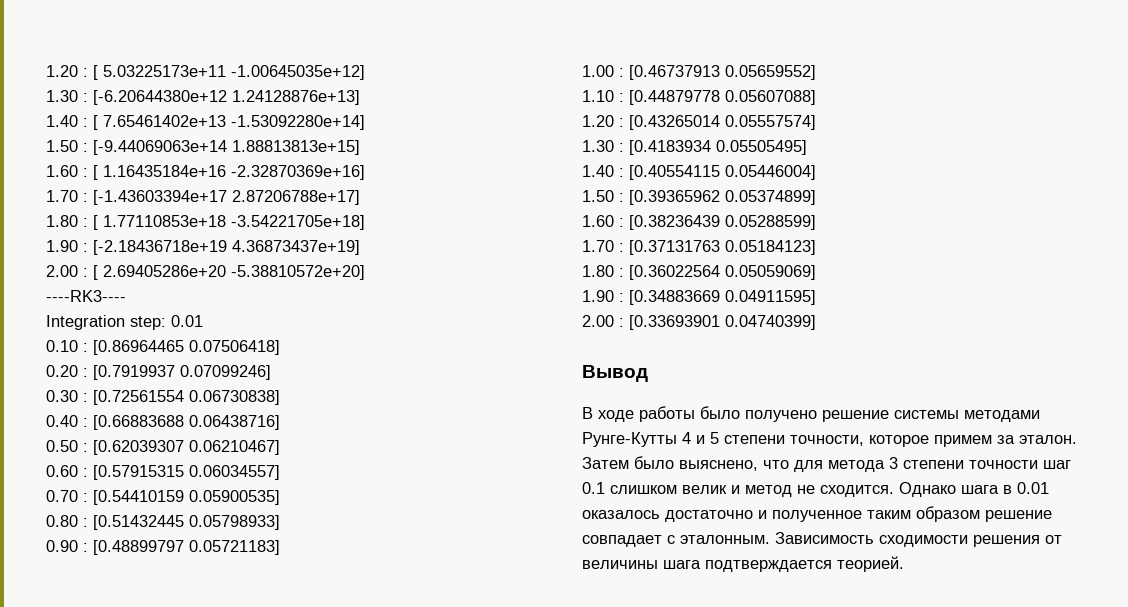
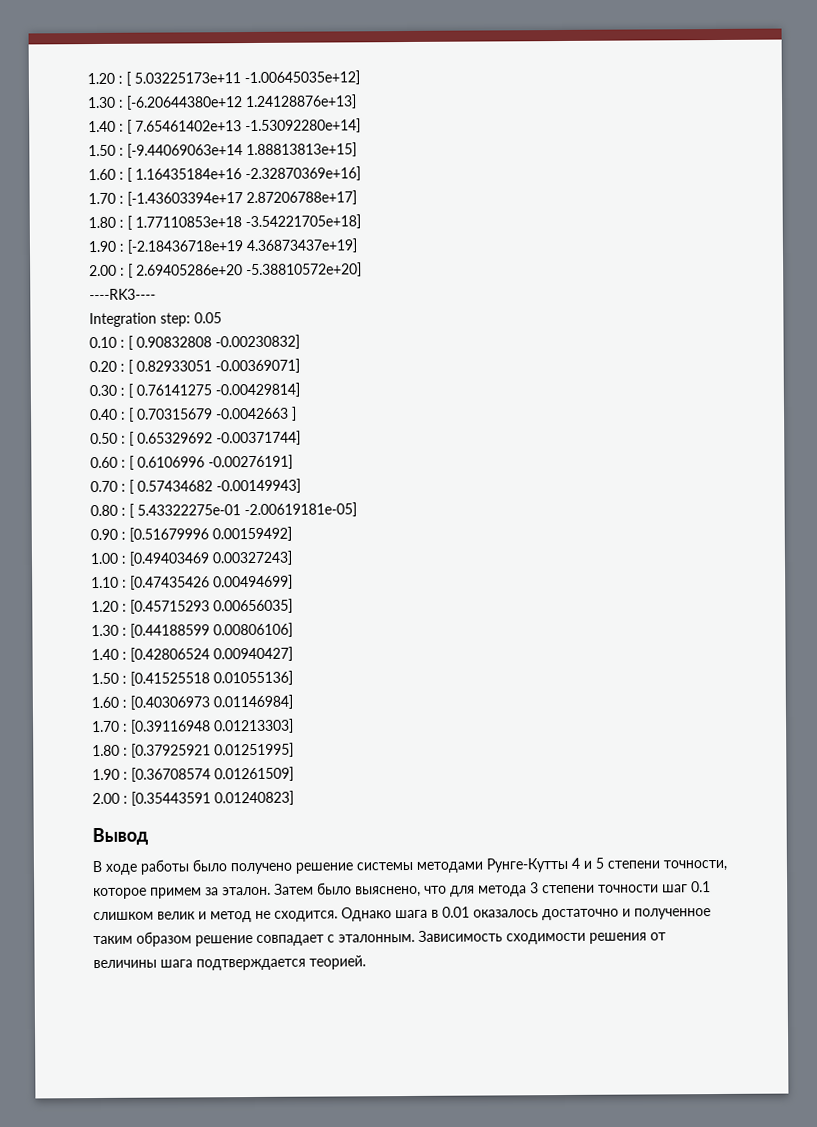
- Integration step: 0.01
+ Integration step: 0.05
- 0.10 : [0.86964465 0.07506418]
+ 0.10 : [ 0.90832808 -0.00230832]
- 0.20 : [0.7919937 0.07099246]
+ 0.20 : [ 0.82933051 -0.00369071]
- 0.30 : [0.72561554 0.06730838]
+ 0.30 : [ 0.76141275 -0.00429814]
- 0.40 : [0.66883688 0.06438716]
+ 0.40 : [ 0.70315679 -0.0042663 ]
- 0.50 : [0.62039307 0.06210467]
+ 0.50 : [ 0.65329692 -0.00371744]
- 0.60 : [0.57915315 0.06034557]
+ 0.60 : [ 0.6106996 -0.00276191]
- 0.70 : [0.54410159 0.05900535]
+ 0.70 : [ 0.57434682 -0.00149943]
- 0.80 : [0.51432445 0.05798933]
+ 0.80 : [ 5.43322275e-01 -2.00619181e-05]
- 0.90 : [0.48899797 0.05721183]
+ 0.90 : [0.51679996 0.00159492]
- 1.00 : [0.46737913 0.05659552]
+ 1.00 : [0.49403469 0.00327243]
- 1.10 : [0.44879778 0.05607088]
- 1.20 : [0.43265014 0.05557574]
- 1.30 : [0.4183934 0.05505495]
- 1.40 : [0.40554115 0.05446004]
- 1.50 : [0.39365962 0.05374899]
- 1.60 : [0.38236439 0.05288599]
- 1.70 : [0.37131763 0.05184123]
- 1.80 : [0.36022564 0.05059069]
- 1.90 : [0.34883669 0.04911595]
- 2.00 : [0.33693901 0.04740399]
+ 1.10 : [0.47435426 0.00494699]
+ 1.20 : [0.45715293 0.00656035]
+ 1.30 : [0.44188599 0.00806106]
+ 1.40 : [0.42806524 0.00940427]
+ 1.50 : [0.41525518 0.01055136]
+ 1.60 : [0.40306973 0.01146984]
+ 1.70 : [0.39116948 0.01213303]
+ 1.80 : [0.37925921 0.01251995]
+ 1.90 : [0.36708574 0.01261509]
+ 2.00 : [0.35443591 0.01240823]

